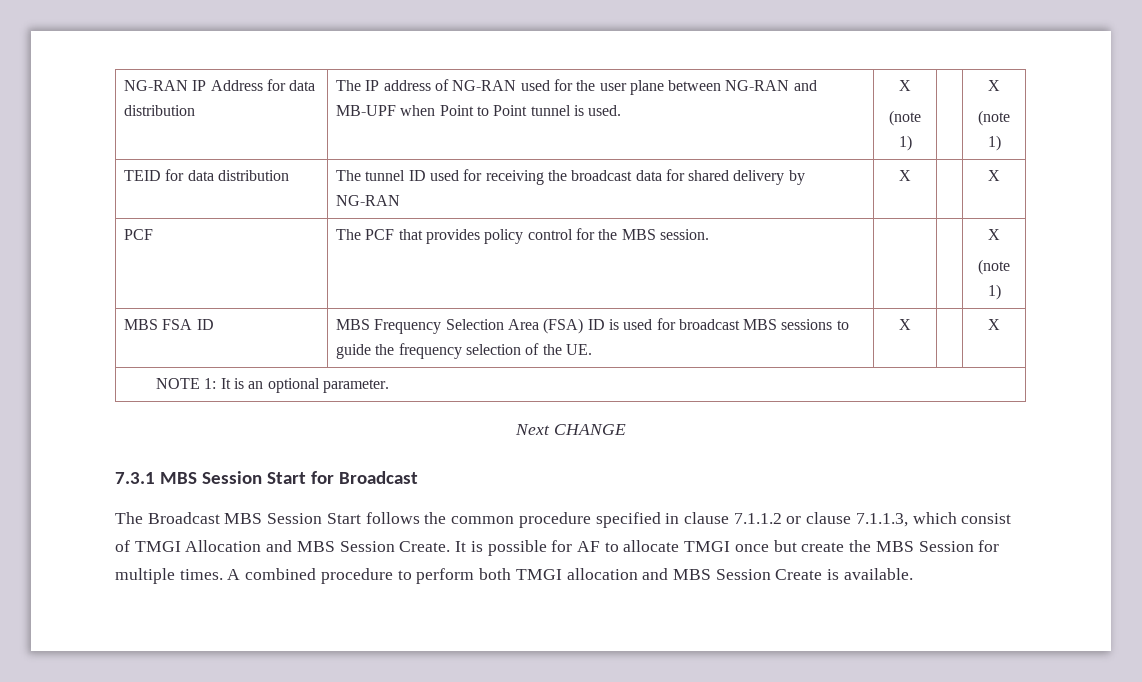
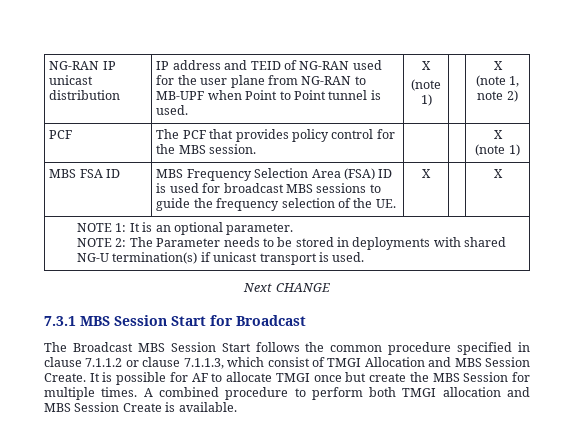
- NG-RAN IP Address for data distribution | The IP address of NG-RAN used for the user plane between NG-RAN and MB-UPF when Point to Point tunnel is used. | X
+ NG-RAN IP unicast distribution | IP address and TEID of NG-RAN used for the user plane from NG-RAN to MB-UPF when Point to Point tunnel is used. | X
  (note 1) | | X
- (note 1)
- TEID for data distribution | The tunnel ID used for receiving the broadcast data for shared delivery by NG-RAN | X | | X
+ (note 1, note 2)
  NOTE 1: It is an optional parameter.
+ NOTE 2: The Parameter needs to be stored in deployments with shared NG-U termination(s) if unicast transport is used.

